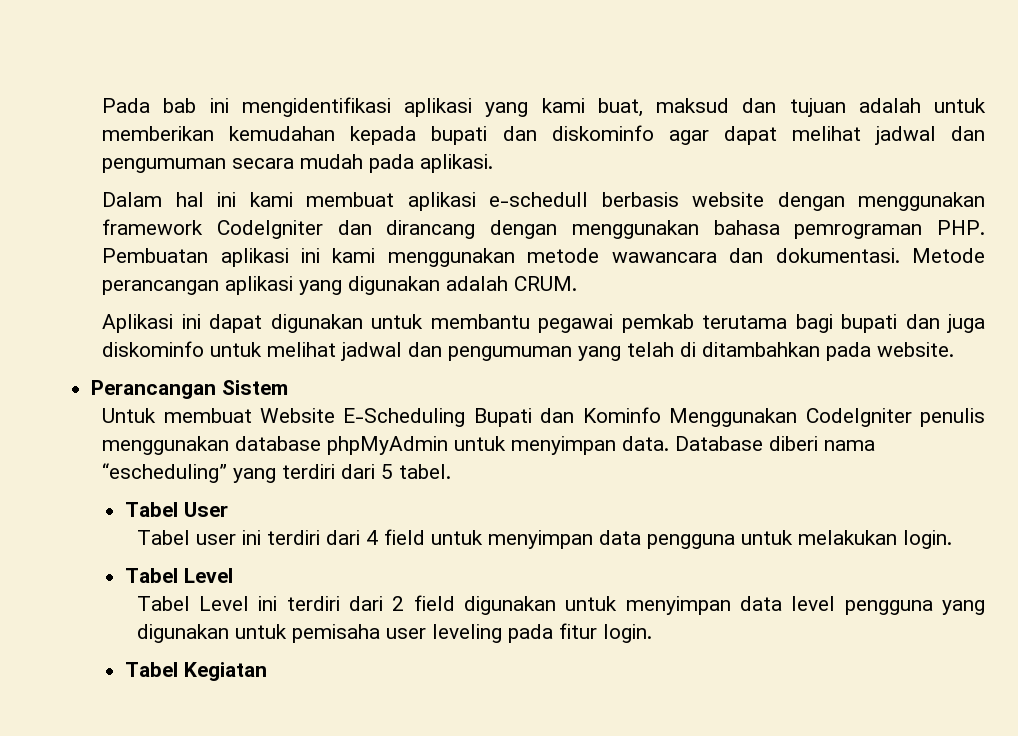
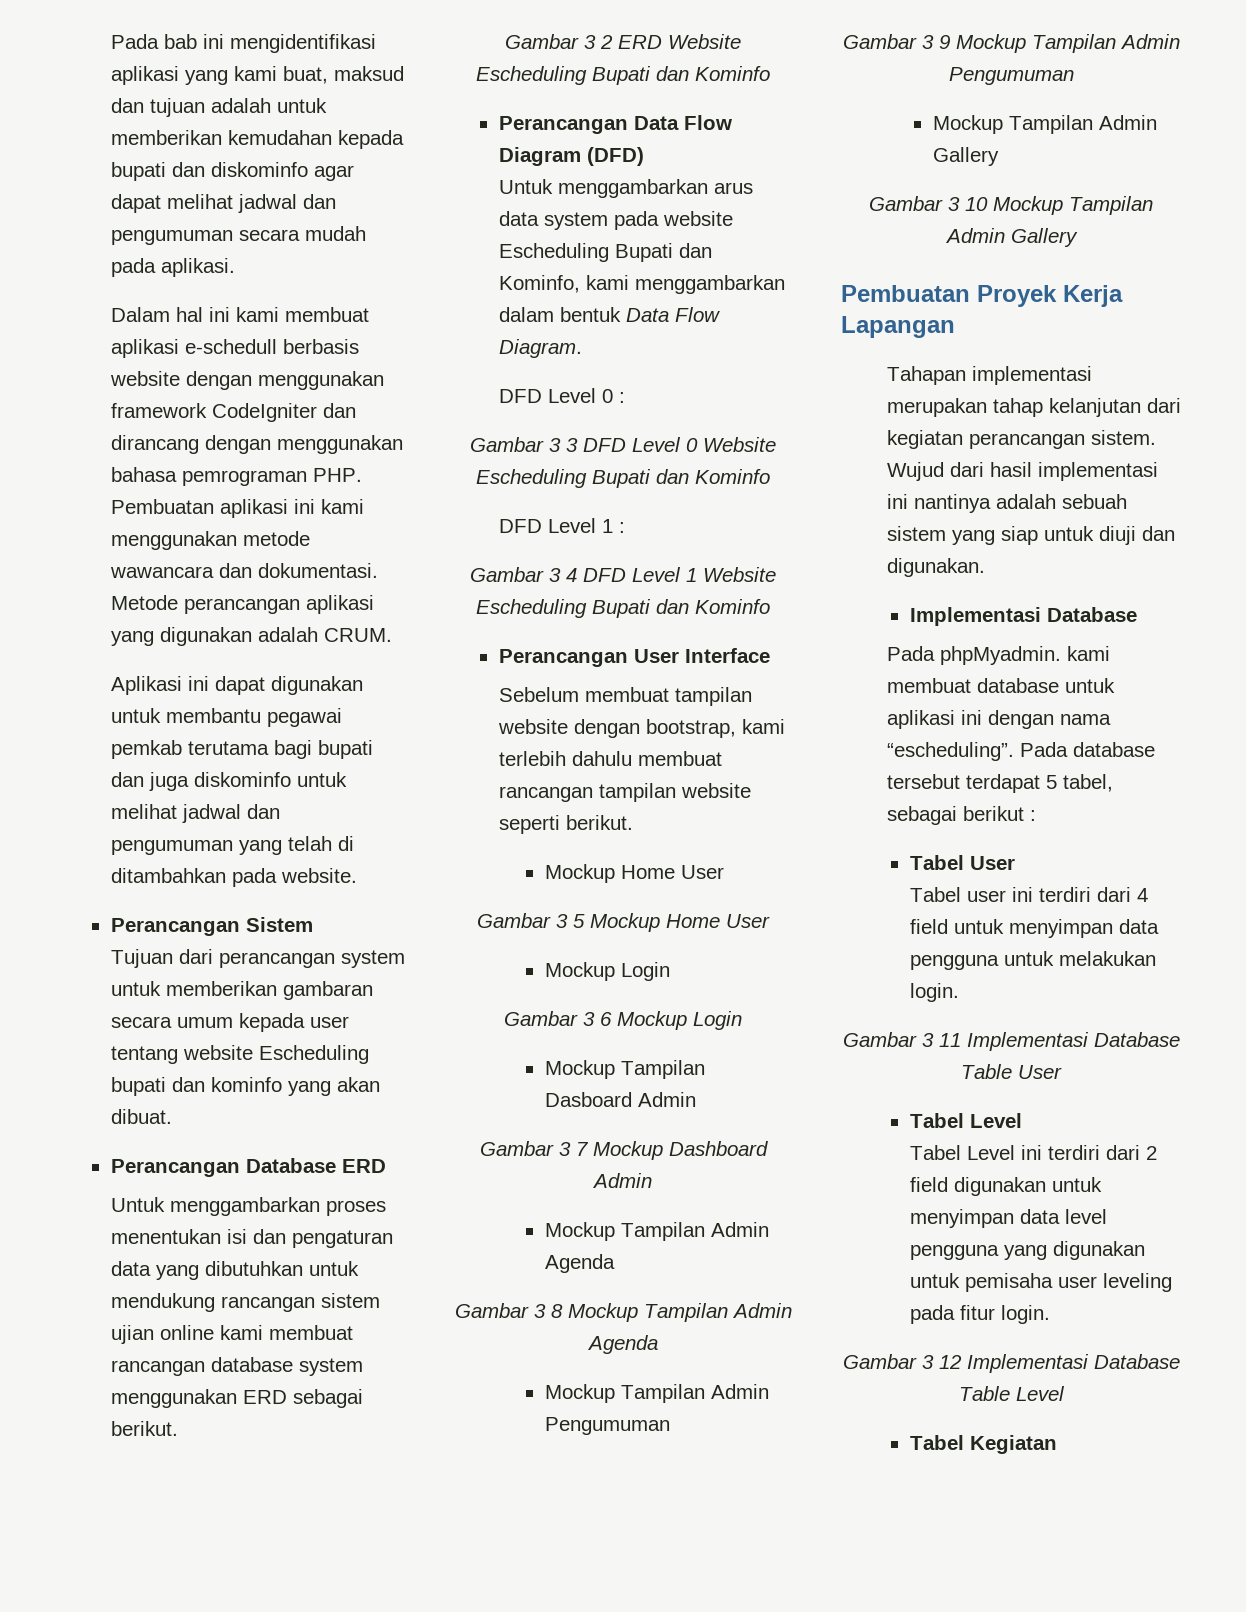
- Untuk membuat Website E-Scheduling Bupati dan Kominfo Menggunakan CodeIgniter penulis menggunakan database phpMyAdmin untuk menyimpan data. Database diberi nama “escheduling” yang terdiri dari 5 tabel.
+ Tujuan dari perancangan system untuk memberikan gambaran secara umum kepada user tentang website Escheduling bupati dan kominfo yang akan dibuat.
+ Perancangan Database ERD
+ Untuk menggambarkan proses menentukan isi dan pengaturan data yang dibutuhkan untuk mendukung rancangan sistem ujian online kami membuat rancangan database system menggunakan ERD sebagai berikut.
+ Gambar 3 2 ERD Website Escheduling Bupati dan Kominfo
+ Perancangan Data Flow Diagram (DFD)
+ Untuk menggambarkan arus data system pada website Escheduling Bupati dan Kominfo, kami menggambarkan dalam bentuk Data Flow Diagram.
+ DFD Level 0 :
+ Gambar 3 3 DFD Level 0 Website Escheduling Bupati dan Kominfo
+ DFD Level 1 :
+ Gambar 3 4 DFD Level 1 Website Escheduling Bupati dan Kominfo
+ Perancangan User Interface
+ Sebelum membuat tampilan website dengan bootstrap, kami terlebih dahulu membuat rancangan tampilan website seperti berikut.
+ Mockup Home User
+ Gambar 3 5 Mockup Home User
+ Mockup Login
+ Gambar 3 6 Mockup Login
+ Mockup Tampilan Dasboard Admin
+ Gambar 3 7 Mockup Dashboard Admin
+ Mockup Tampilan Admin Agenda
+ Gambar 3 8 Mockup Tampilan Admin Agenda
+ Mockup Tampilan Admin Pengumuman
+ Gambar 3 9 Mockup Tampilan Admin Pengumuman
+ Mockup Tampilan Admin Gallery
+ Gambar 3 10 Mockup Tampilan Admin Gallery
+ Pembuatan Proyek Kerja Lapangan
+ Tahapan implementasi merupakan tahap kelanjutan dari kegiatan perancangan sistem. Wujud dari hasil implementasi ini nantinya adalah sebuah sistem yang siap untuk diuji dan digunakan.
+ Implementasi Database
+ Pada phpMyadmin. kami membuat database untuk aplikasi ini dengan nama “escheduling”. Pada database tersebut terdapat 5 tabel, sebagai berikut :
+ Gambar 3 11 Implementasi Database Table User
+ Gambar 3 12 Implementasi Database Table Level

